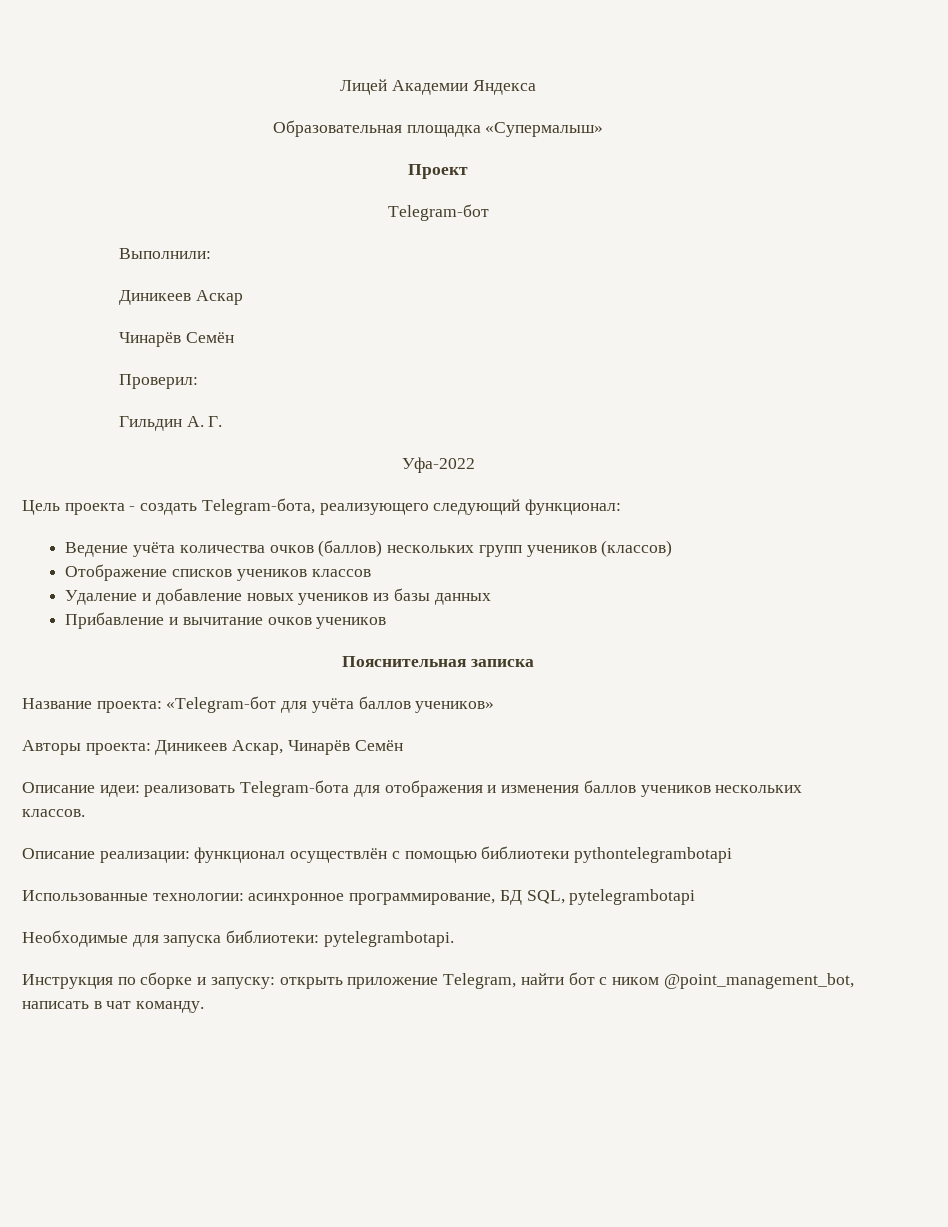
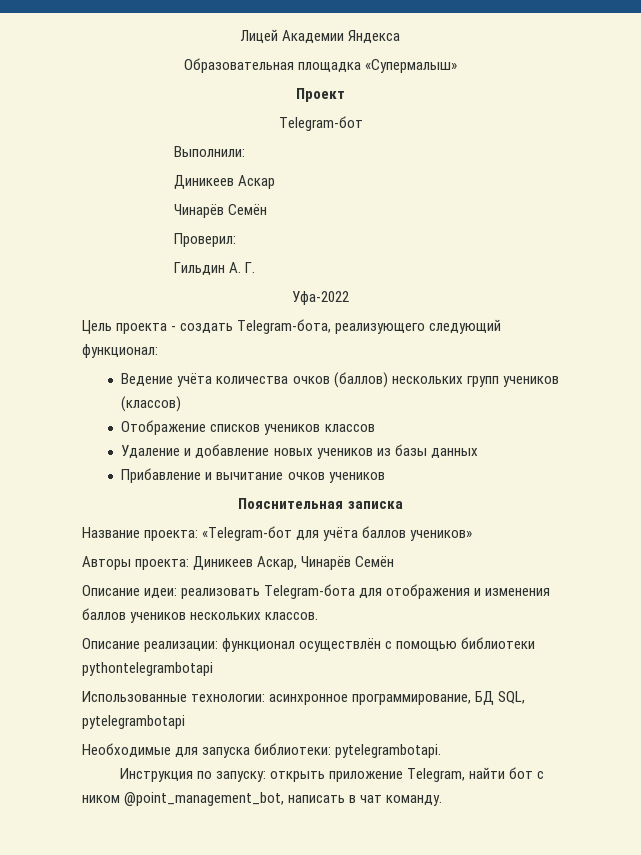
- Инструкция по сборке и запуску: открыть приложение Telegram, найти бот с ником @point_management_bot, написать в чат команду.
+ Инструкция по запуску: открыть приложение Telegram, найти бот с ником @point_management_bot, написать в чат команду.

